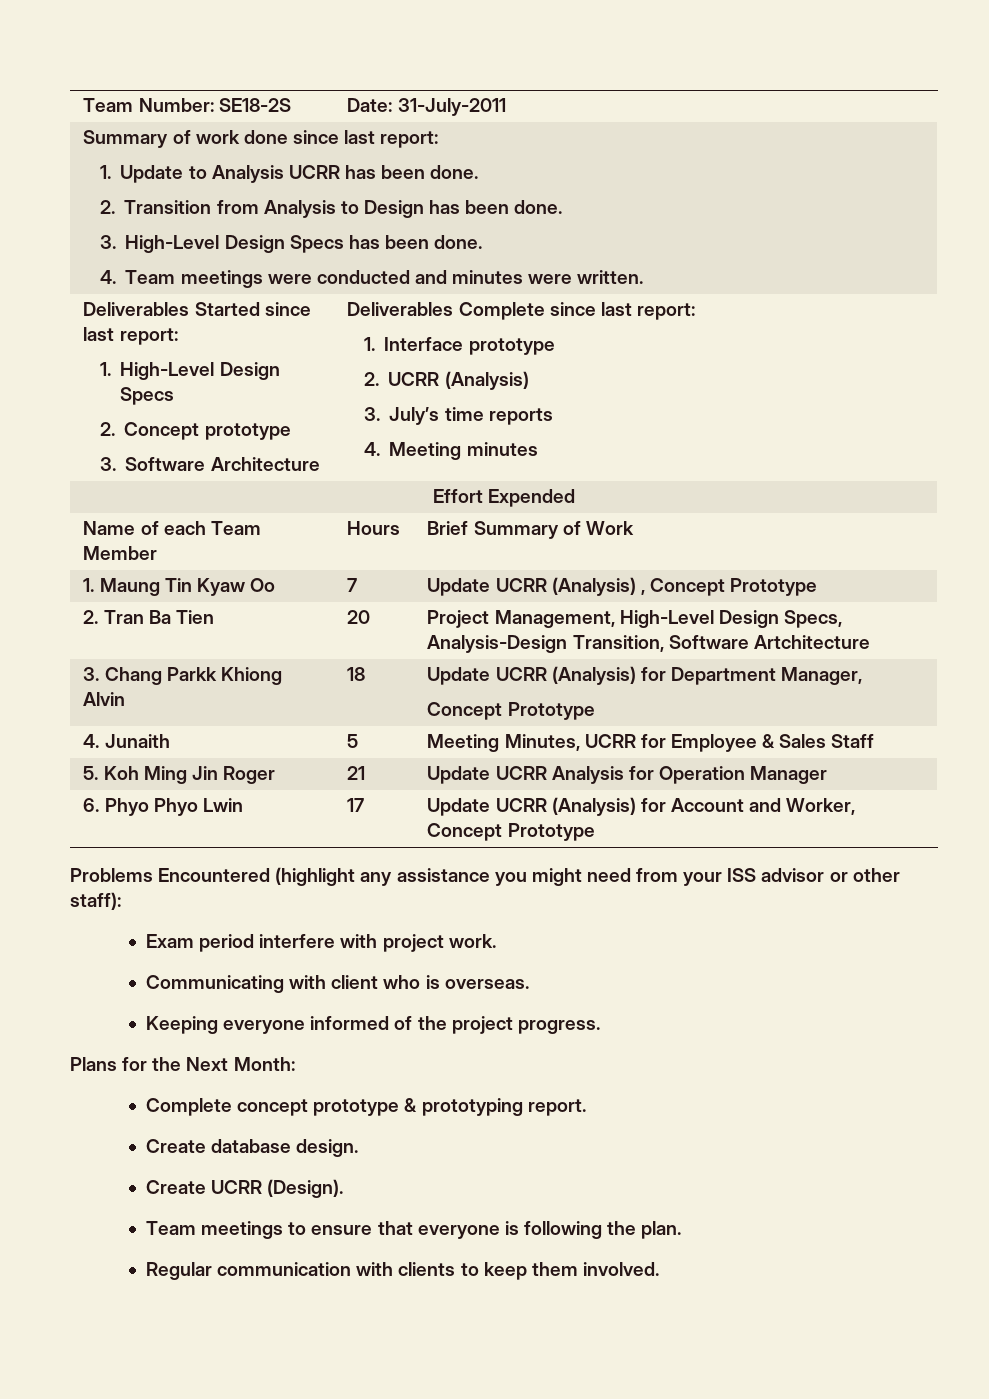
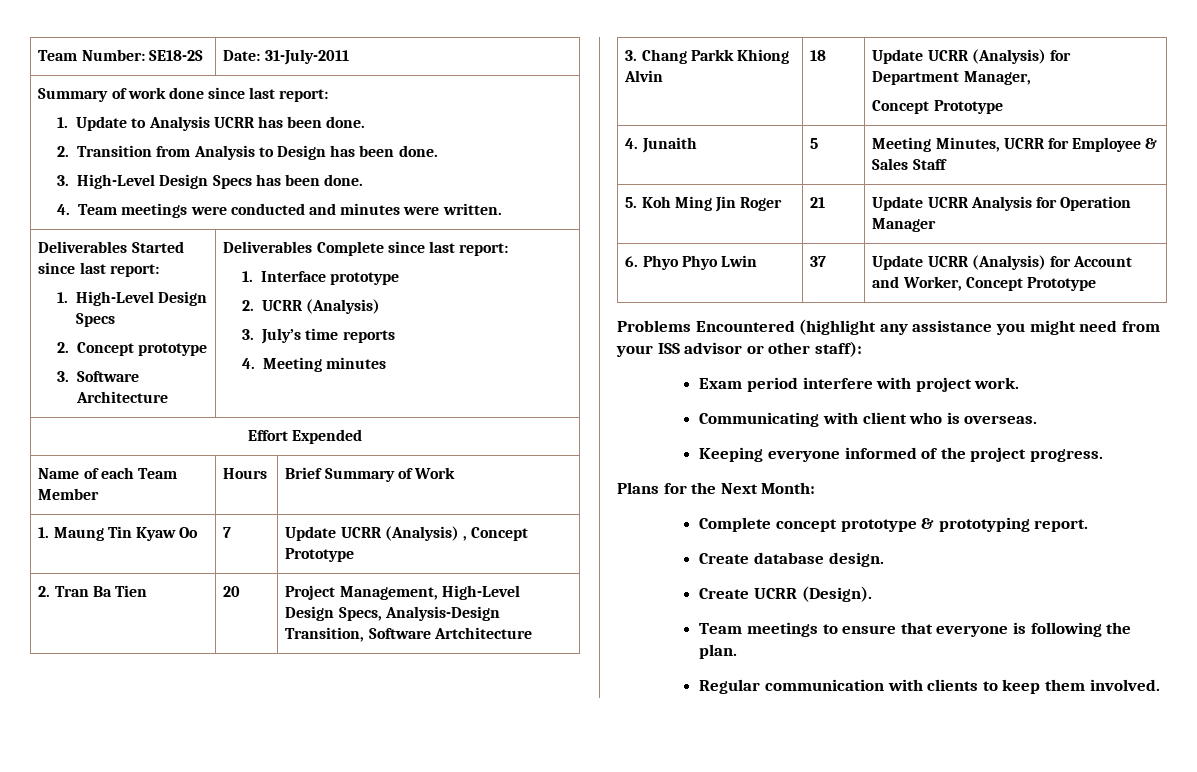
- 6. Phyo Phyo Lwin | 17 | Update UCRR (Analysis) for Account and Worker, Concept Prototype
+ 6. Phyo Phyo Lwin | 37 | Update UCRR (Analysis) for Account and Worker, Concept Prototype

